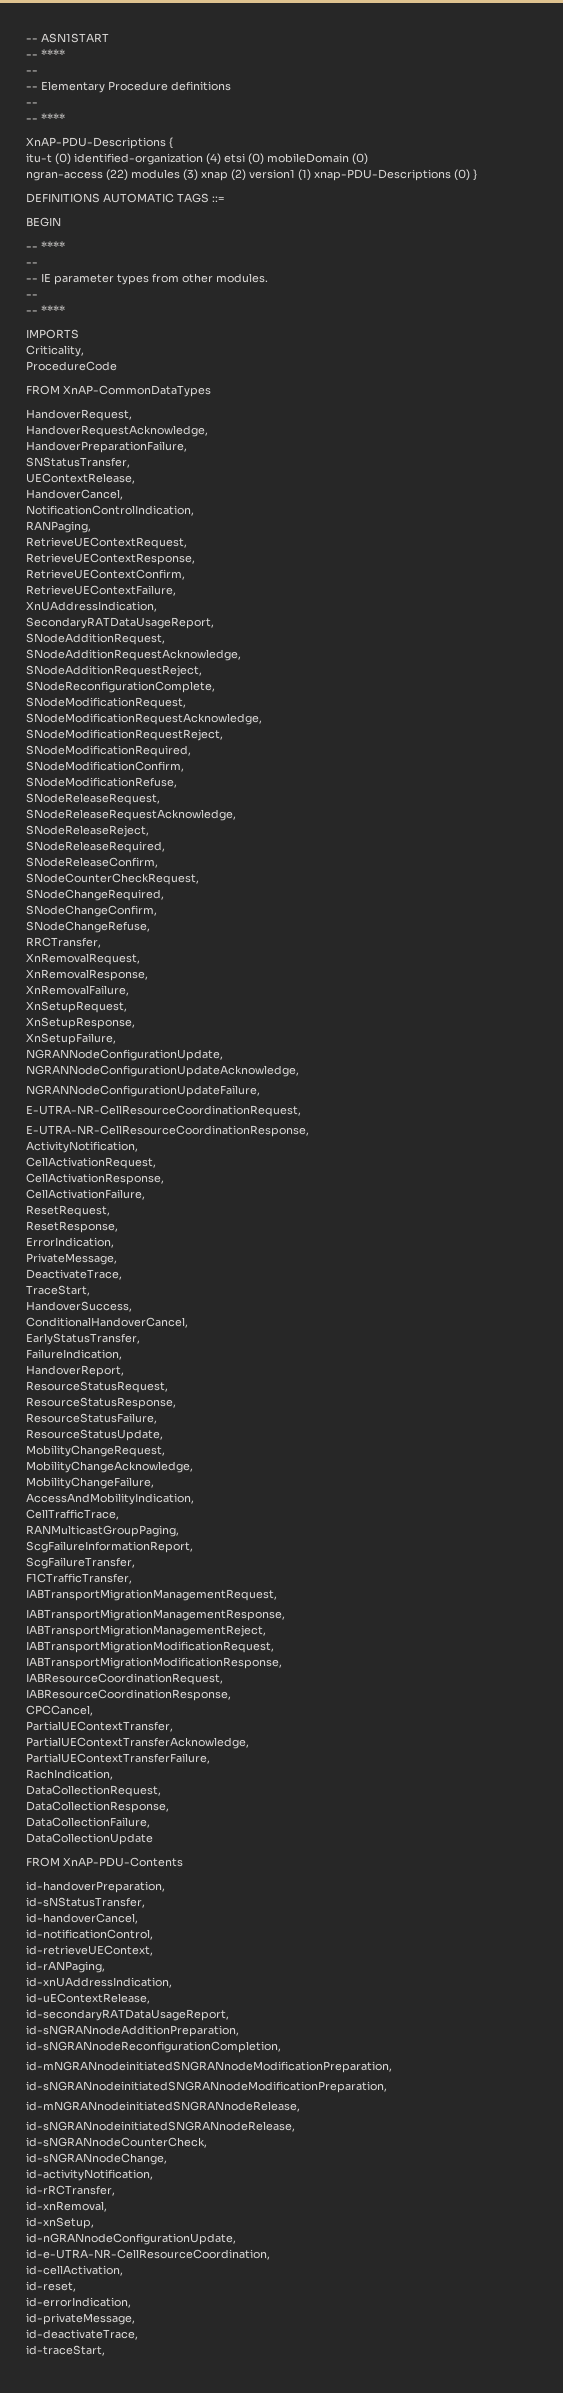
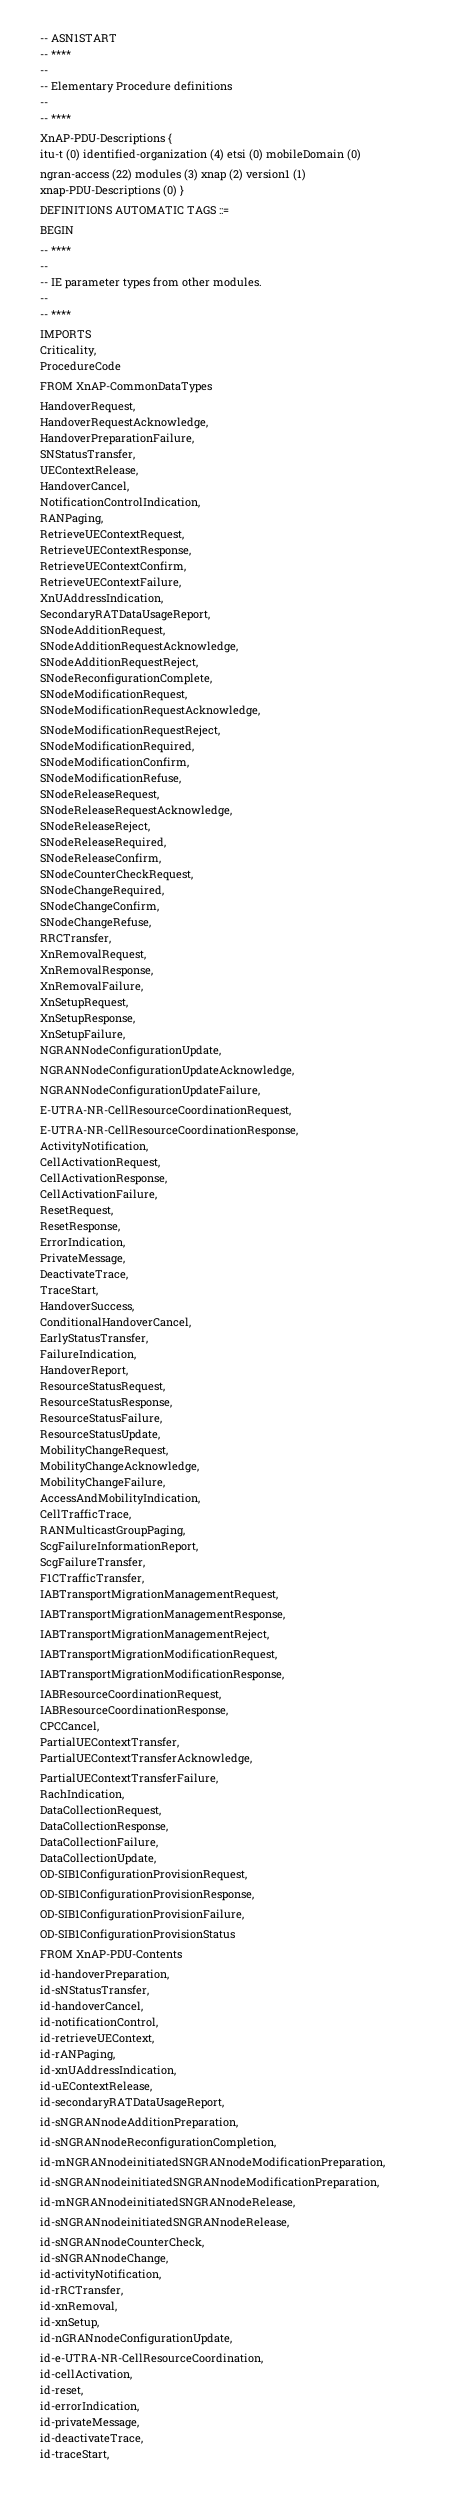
- DataCollectionUpdate
+ DataCollectionUpdate,
+ OD-SIB1ConfigurationProvisionRequest,
+ OD-SIB1ConfigurationProvisionResponse,
+ OD-SIB1ConfigurationProvisionFailure,
+ OD-SIB1ConfigurationProvisionStatus

